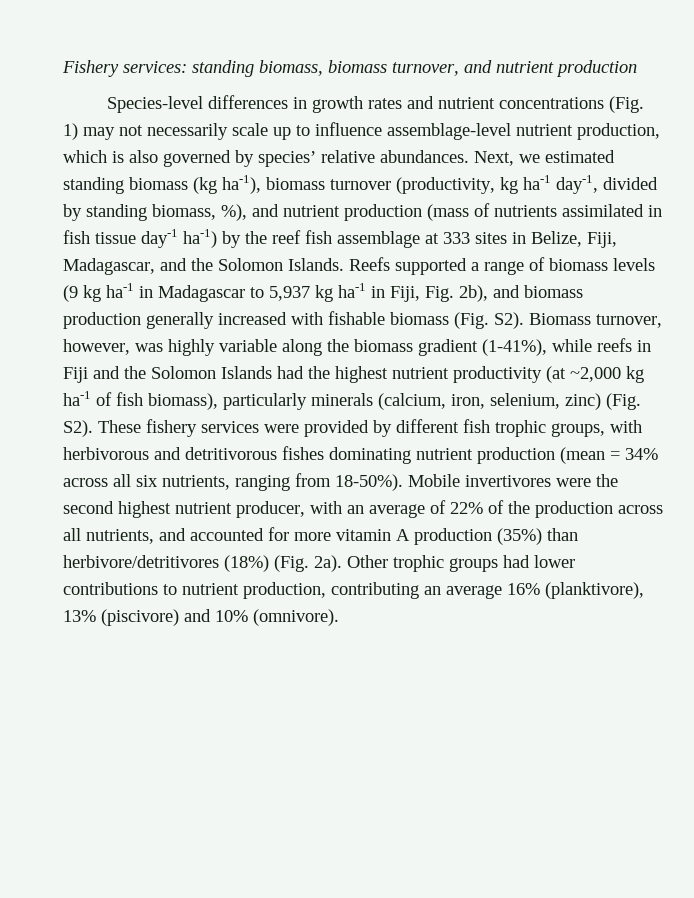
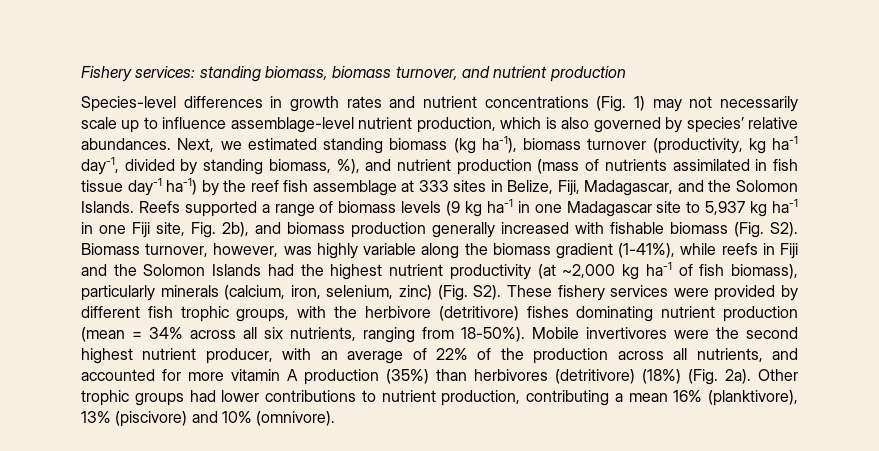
- Reefs supported a range of biomass levels (9 kg ha-1 in Madagascar to 5,937 kg ha-1 in Fiji, Fig. 2b), and biomass production generally increased with fishable biomass (Fig. S2). Biomass turnover, however, was highly variable along the biomass gradient (1-41%), while reefs in Fiji and the Solomon Islands had the highest nutrient productivity (at ~2,000 kg ha-1 of fish biomass), particularly minerals (calcium, iron, selenium, zinc) (Fig. S2). These fishery services were provided by different fish trophic groups, with herbivorous and detritivorous fishes dominating nutrient production (mean = 34% across all six nutrients, ranging from 18-50%).
+ Reefs supported a range of biomass levels (9 kg ha-1 in one Madagascar site to 5,937 kg ha-1 in one Fiji site, Fig. 2b), and biomass production generally increased with fishable biomass (Fig. S2). Biomass turnover, however, was highly variable along the biomass gradient (1-41%), while reefs in Fiji and the Solomon Islands had the highest nutrient productivity (at ~2,000 kg ha-1 of fish biomass), particularly minerals (calcium, iron, selenium, zinc) (Fig. S2). These fishery services were provided by different fish trophic groups, with the herbivore (detritivore) fishes dominating nutrient production (mean = 34% across all six nutrients, ranging from 18-50%).
- Mobile invertivores were the second highest nutrient producer, with an average of 22% of the production across all nutrients, and accounted for more vitamin A production (35%) than herbivore/detritivores (18%) (Fig. 2a).
+ Mobile invertivores were the second highest nutrient producer, with an average of 22% of the production across all nutrients, and accounted for more vitamin A production (35%) than herbivores (detritivore) (18%) (Fig. 2a).
- Other trophic groups had lower contributions to nutrient production, contributing an average 16% (planktivore), 13% (piscivore) and 10% (omnivore).
+ Other trophic groups had lower contributions to nutrient production, contributing a mean 16% (planktivore), 13% (piscivore) and 10% (omnivore).

